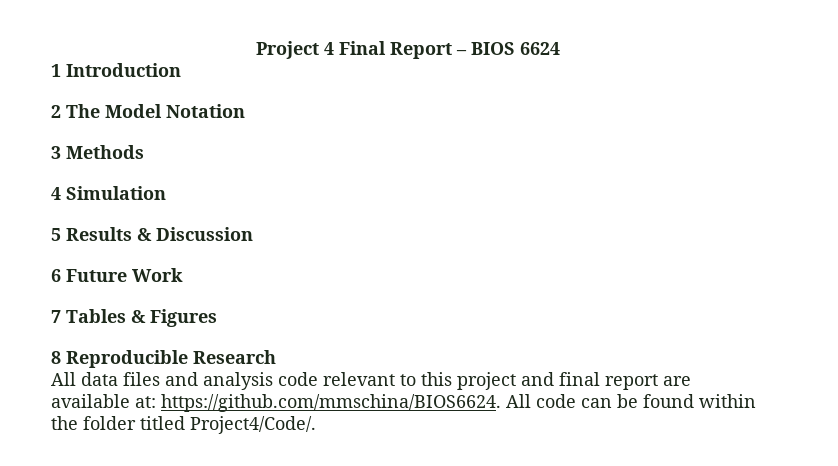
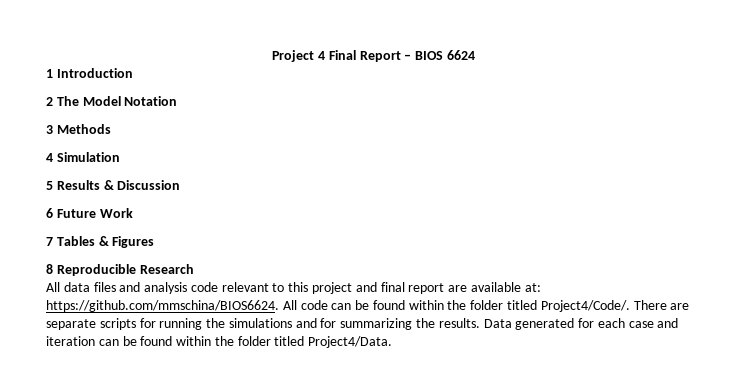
+ There are separate scripts for running the simulations and for summarizing the results. Data generated for each case and iteration can be found within the folder titled Project4/Data.

